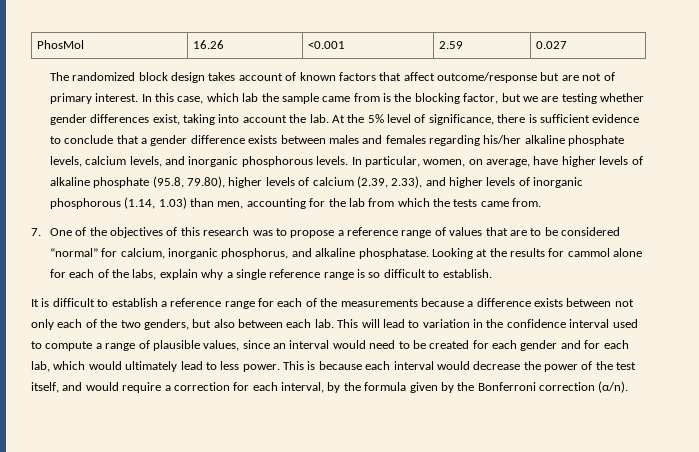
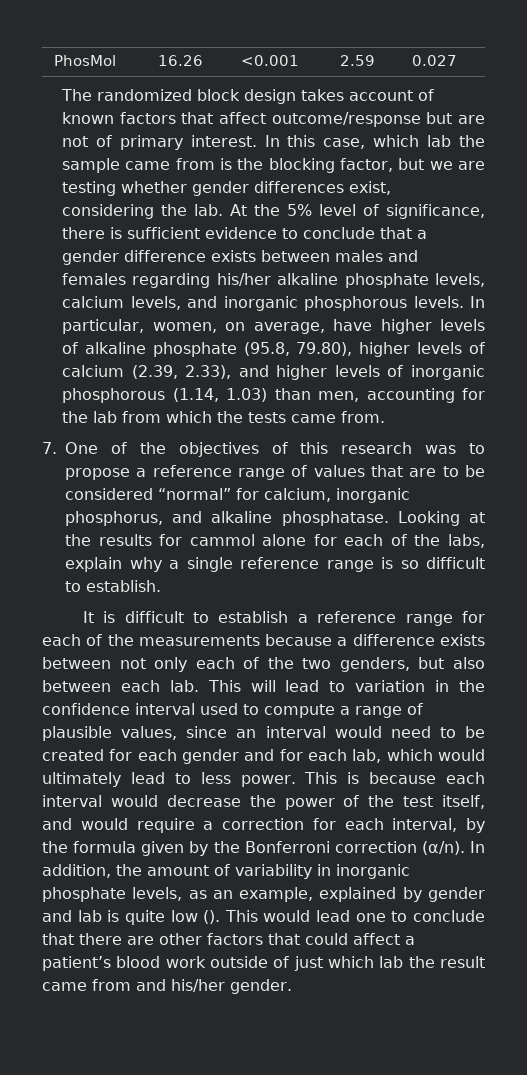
- In this case, which lab the sample came from is the blocking factor, but we are testing whether gender differences exist, taking into account the lab.
+ In this case, which lab the sample came from is the blocking factor, but we are testing whether gender differences exist, considering the lab.
+ In addition, the amount of variability in inorganic phosphate levels, as an example, explained by gender and lab is quite low (). This would lead one to conclude that there are other factors that could affect a patient’s blood work outside of just which lab the result came from and his/her gender.

